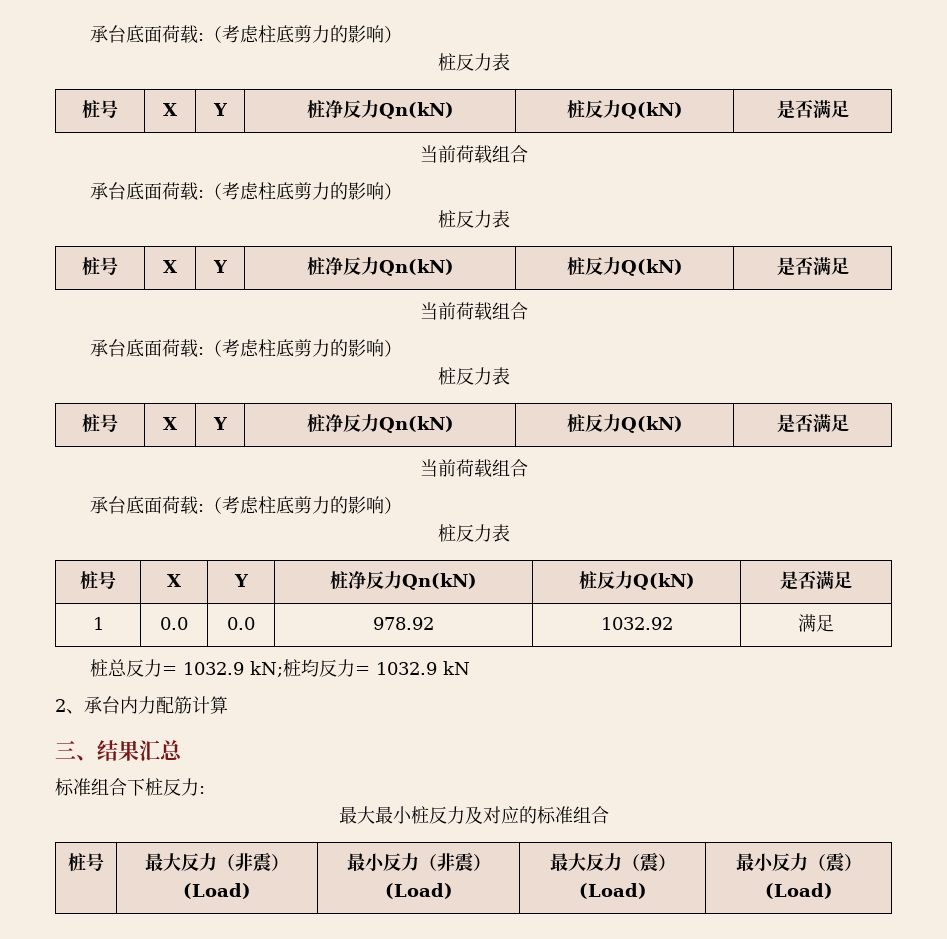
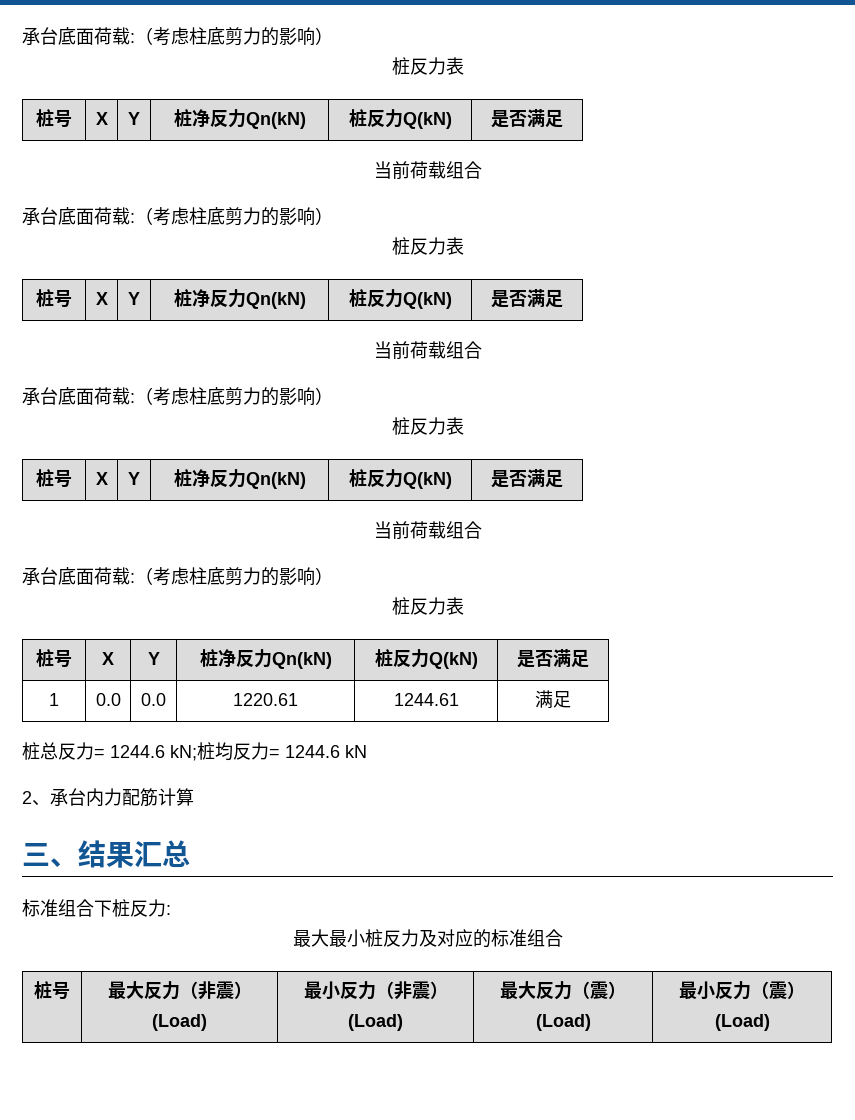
- 1 | 0.0 | 0.0 | 978.92 | 1032.92 | 满足
+ 1 | 0.0 | 0.0 | 1220.61 | 1244.61 | 满足
- 桩总反力= 1032.9 kN;桩均反力= 1032.9 kN
+ 桩总反力= 1244.6 kN;桩均反力= 1244.6 kN

